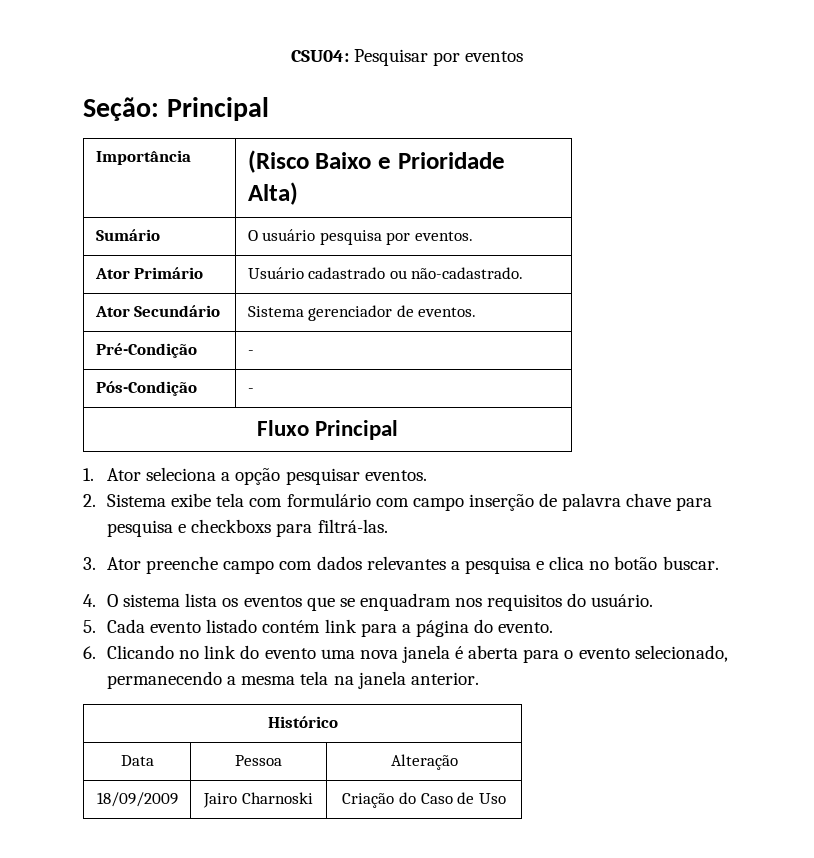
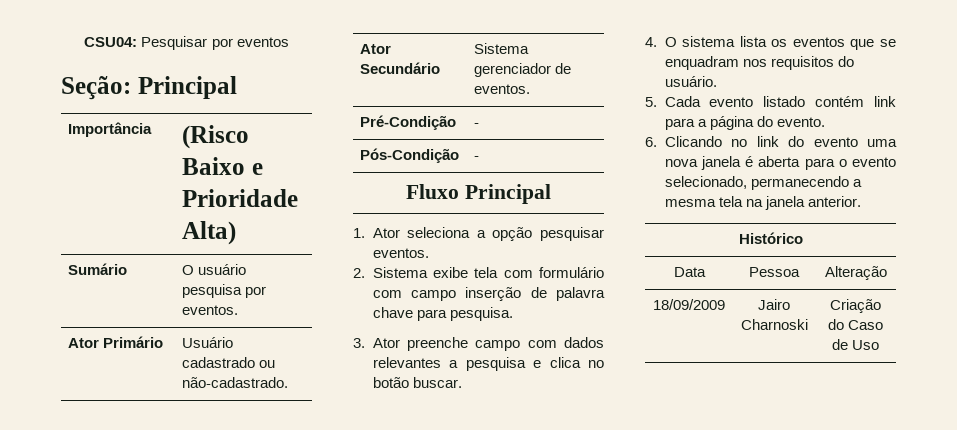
- 2. Sistema exibe tela com formulário com campo inserção de palavra chave para pesquisa e checkboxs para filtrá-las.
+ 2. Sistema exibe tela com formulário com campo inserção de palavra chave para pesquisa.

